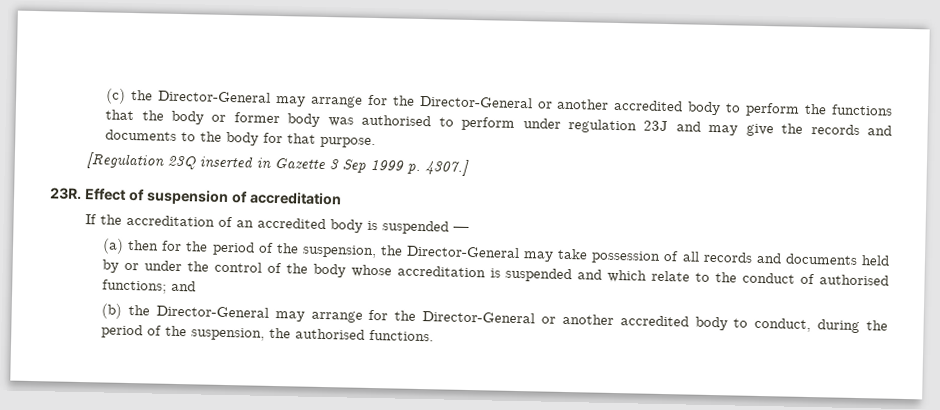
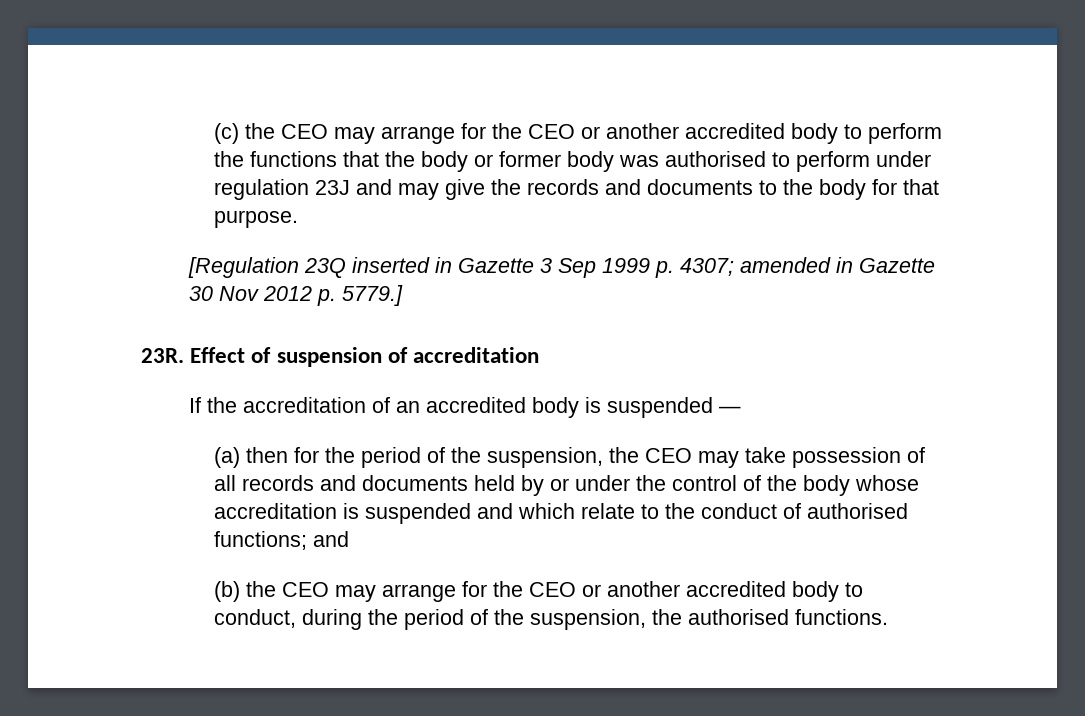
- (c) the Director-General may arrange for the Director-General or another accredited body to perform the functions that the body or former body was authorised to perform under regulation 23J and may give the records and documents to the body for that purpose.
+ (c) the CEO may arrange for the CEO or another accredited body to perform the functions that the body or former body was authorised to perform under regulation 23J and may give the records and documents to the body for that purpose.
- [Regulation 23Q inserted in Gazette 3 Sep 1999 p. 4307.]
+ [Regulation 23Q inserted in Gazette 3 Sep 1999 p. 4307; amended in Gazette 30 Nov 2012 p. 5779.]
- (a) then for the period of the suspension, the Director-General may take possession of all records and documents held by or under the control of the body whose accreditation is suspended and which relate to the conduct of authorised functions; and
+ (a) then for the period of the suspension, the CEO may take possession of all records and documents held by or under the control of the body whose accreditation is suspended and which relate to the conduct of authorised functions; and
- (b) the Director-General may arrange for the Director-General or another accredited body to conduct, during the period of the suspension, the authorised functions.
+ (b) the CEO may arrange for the CEO or another accredited body to conduct, during the period of the suspension, the authorised functions.

